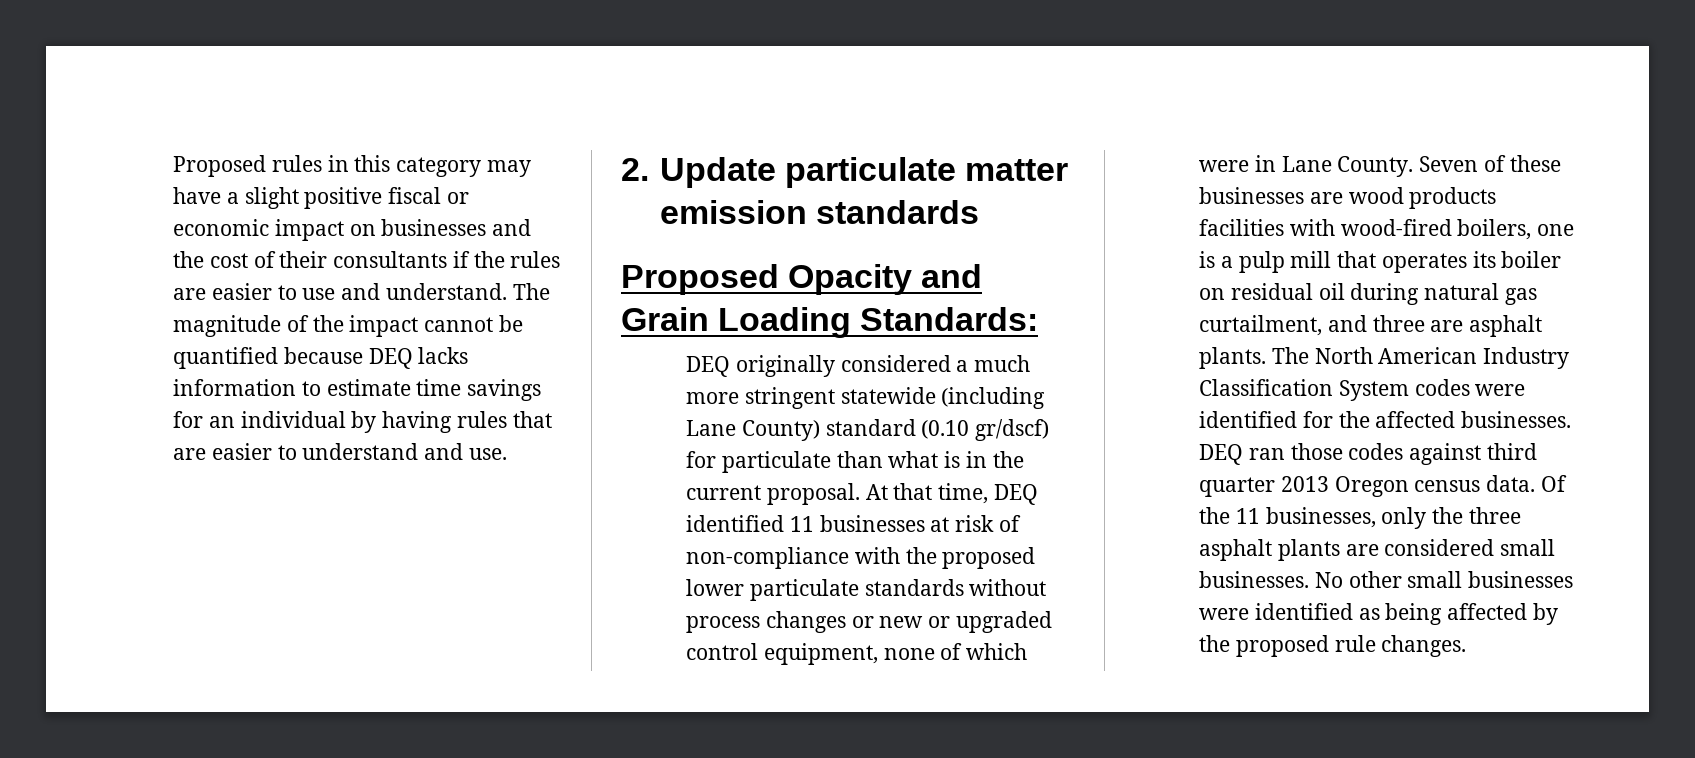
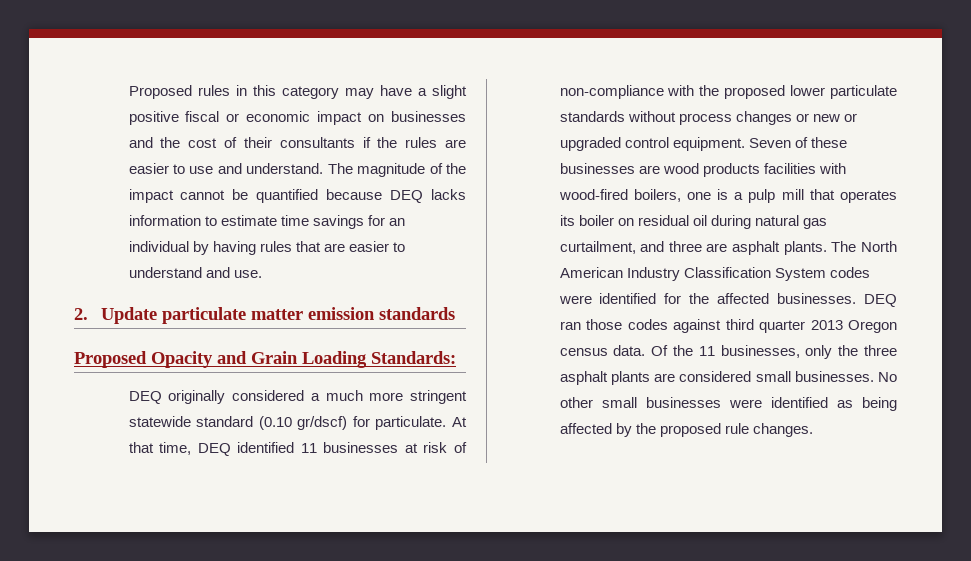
- DEQ originally considered a much more stringent statewide (including Lane County) standard (0.10 gr/dscf) for particulate than what is in the current proposal.
+ DEQ originally considered a much more stringent statewide standard (0.10 gr/dscf) for particulate.
- At that time, DEQ identified 11 businesses at risk of non-compliance with the proposed lower particulate standards without process changes or new or upgraded control equipment, none of which were in Lane County.
+ At that time, DEQ identified 11 businesses at risk of non-compliance with the proposed lower particulate standards without process changes or new or upgraded control equipment.

